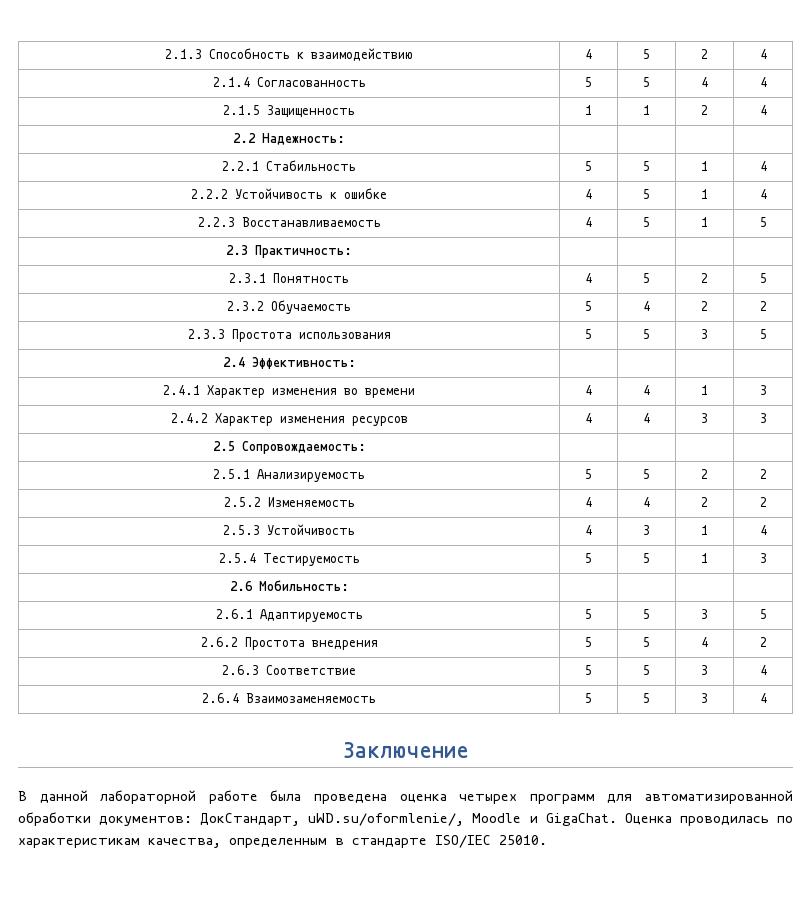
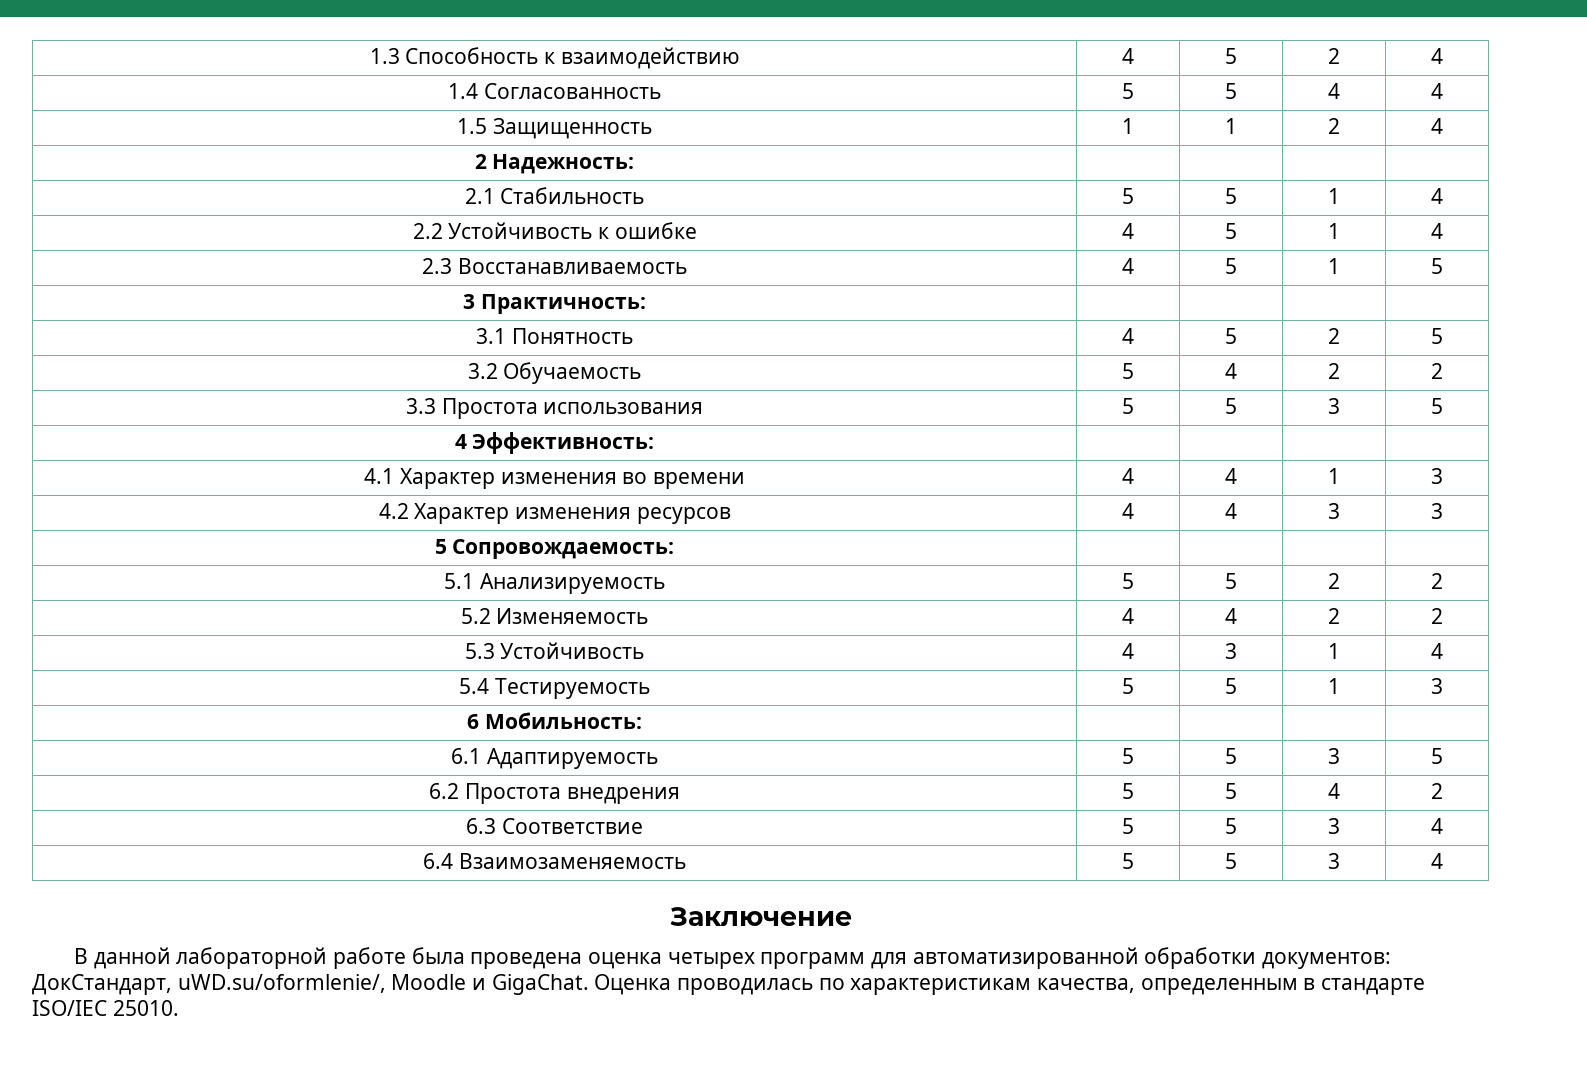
- 2.1.3 Способность к взаимодействию | 4 | 5 | 2 | 4
+ 1.3 Способность к взаимодействию | 4 | 5 | 2 | 4
- 2.1.4 Согласованность | 5 | 5 | 4 | 4
+ 1.4 Согласованность | 5 | 5 | 4 | 4
- 2.1.5 Защищенность | 1 | 1 | 2 | 4
+ 1.5 Защищенность | 1 | 1 | 2 | 4
- 2.2 Надежность: | | | |
+ 2 Надежность: | | | |
- 2.2.1 Стабильность | 5 | 5 | 1 | 4
+ 2.1 Стабильность | 5 | 5 | 1 | 4
- 2.2.2 Устойчивость к ошибке | 4 | 5 | 1 | 4
+ 2.2 Устойчивость к ошибке | 4 | 5 | 1 | 4
- 2.2.3 Восстанавливаемость | 4 | 5 | 1 | 5
+ 2.3 Восстанавливаемость | 4 | 5 | 1 | 5
- 2.3 Практичность: | | | |
+ 3 Практичность: | | | |
- 2.3.1 Понятность | 4 | 5 | 2 | 5
+ 3.1 Понятность | 4 | 5 | 2 | 5
- 2.3.2 Обучаемость | 5 | 4 | 2 | 2
+ 3.2 Обучаемость | 5 | 4 | 2 | 2
- 2.3.3 Простота использования | 5 | 5 | 3 | 5
+ 3.3 Простота использования | 5 | 5 | 3 | 5
- 2.4 Эффективность: | | | |
+ 4 Эффективность: | | | |
- 2.4.1 Характер изменения во времени | 4 | 4 | 1 | 3
+ 4.1 Характер изменения во времени | 4 | 4 | 1 | 3
- 2.4.2 Характер изменения ресурсов | 4 | 4 | 3 | 3
+ 4.2 Характер изменения ресурсов | 4 | 4 | 3 | 3
- 2.5 Сопровождаемость: | | | |
+ 5 Сопровождаемость: | | | |
- 2.5.1 Анализируемость | 5 | 5 | 2 | 2
+ 5.1 Анализируемость | 5 | 5 | 2 | 2
- 2.5.2 Изменяемость | 4 | 4 | 2 | 2
+ 5.2 Изменяемость | 4 | 4 | 2 | 2
- 2.5.3 Устойчивость | 4 | 3 | 1 | 4
+ 5.3 Устойчивость | 4 | 3 | 1 | 4
- 2.5.4 Тестируемость | 5 | 5 | 1 | 3
+ 5.4 Тестируемость | 5 | 5 | 1 | 3
- 2.6 Мобильность: | | | |
+ 6 Мобильность: | | | |
- 2.6.1 Адаптируемость | 5 | 5 | 3 | 5
+ 6.1 Адаптируемость | 5 | 5 | 3 | 5
- 2.6.2 Простота внедрения | 5 | 5 | 4 | 2
+ 6.2 Простота внедрения | 5 | 5 | 4 | 2
- 2.6.3 Соответствие | 5 | 5 | 3 | 4
+ 6.3 Соответствие | 5 | 5 | 3 | 4
- 2.6.4 Взаимозаменяемость | 5 | 5 | 3 | 4
+ 6.4 Взаимозаменяемость | 5 | 5 | 3 | 4

